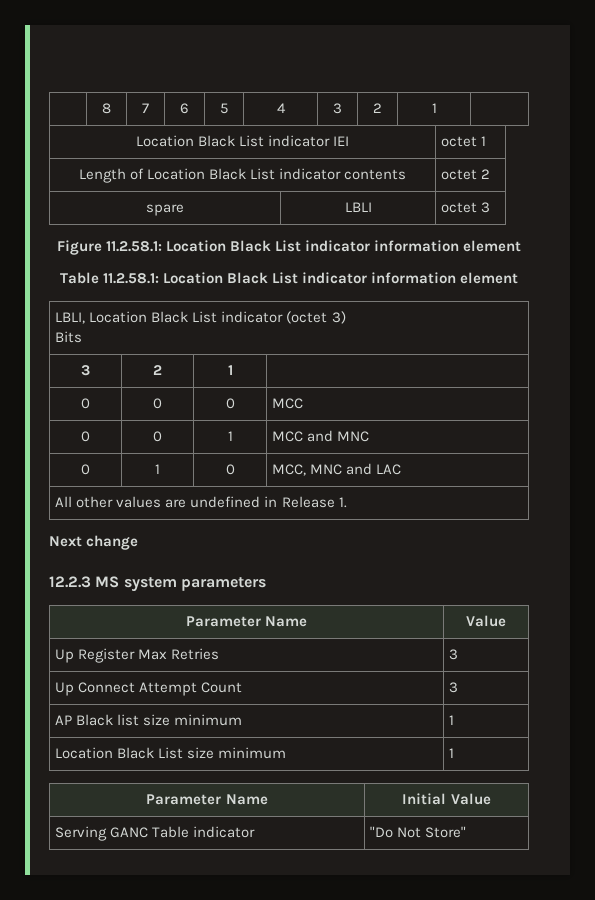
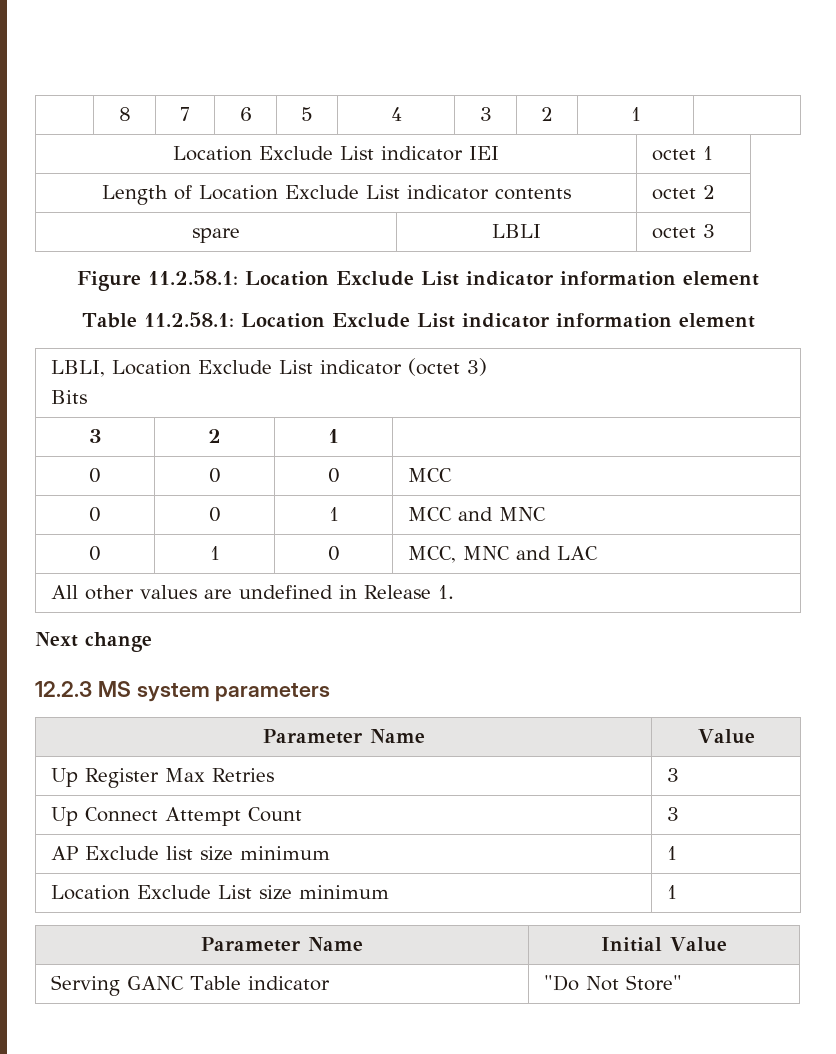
- Location Black List indicator IEI | octet 1
+ Location Exclude List indicator IEI | octet 1
- Length of Location Black List indicator contents | octet 2
+ Length of Location Exclude List indicator contents | octet 2
- Figure 11.2.58.1: Location Black List indicator information element
+ Figure 11.2.58.1: Location Exclude List indicator information element
- Table 11.2.58.1: Location Black List indicator information element
+ Table 11.2.58.1: Location Exclude List indicator information element
- LBLI, Location Black List indicator (octet 3)
+ LBLI, Location Exclude List indicator (octet 3)
- AP Black list size minimum | 1
+ AP Exclude list size minimum | 1
- Location Black List size minimum | 1
+ Location Exclude List size minimum | 1

